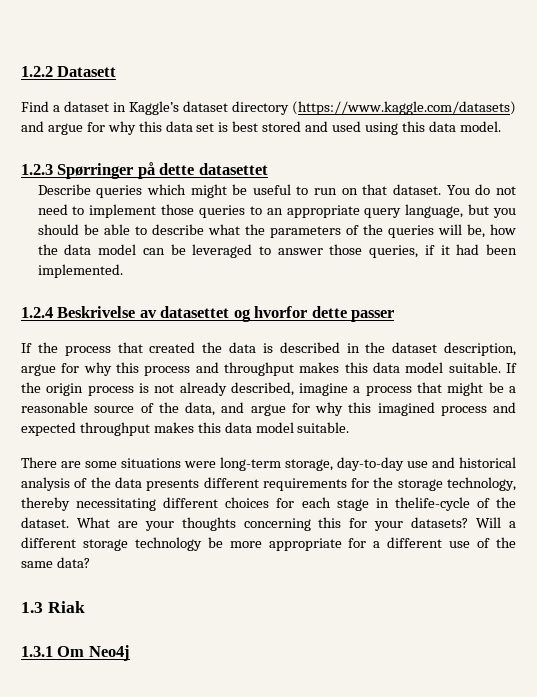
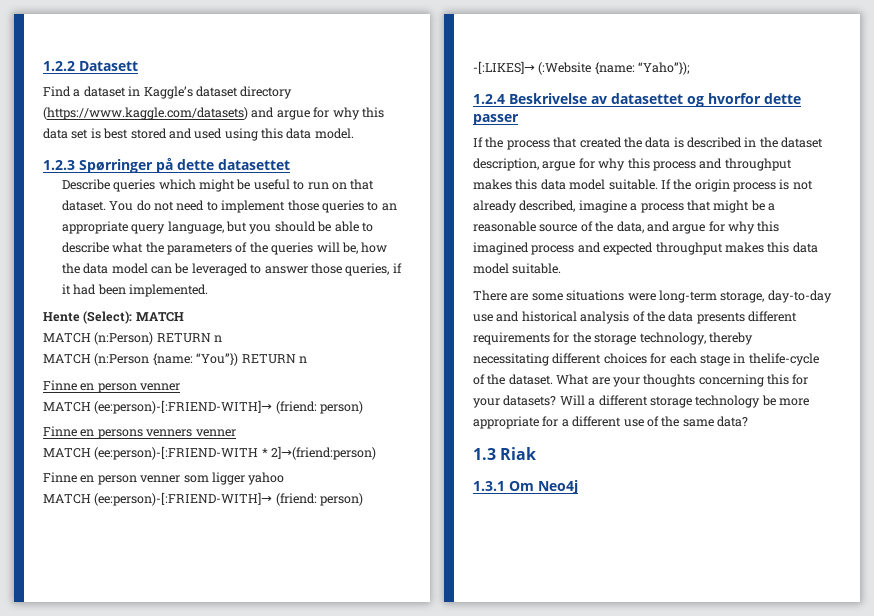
+ Hente (Select): MATCH
+ MATCH (n:Person) RETURN n
+ MATCH (n:Person {name: “You”}) RETURN n
+ Finne en person venner
+ MATCH (ee:person)-[:FRIEND-WITH]→ (friend: person)
+ Finne en persons venners venner
+ MATCH (ee:person)-[:FRIEND-WITH * 2]→(friend:person)
+ Finne en person venner som ligger yahoo
+ MATCH (ee:person)-[:FRIEND-WITH]→ (friend: person) -[:LIKES]→ (:Website {name: “Yaho”});

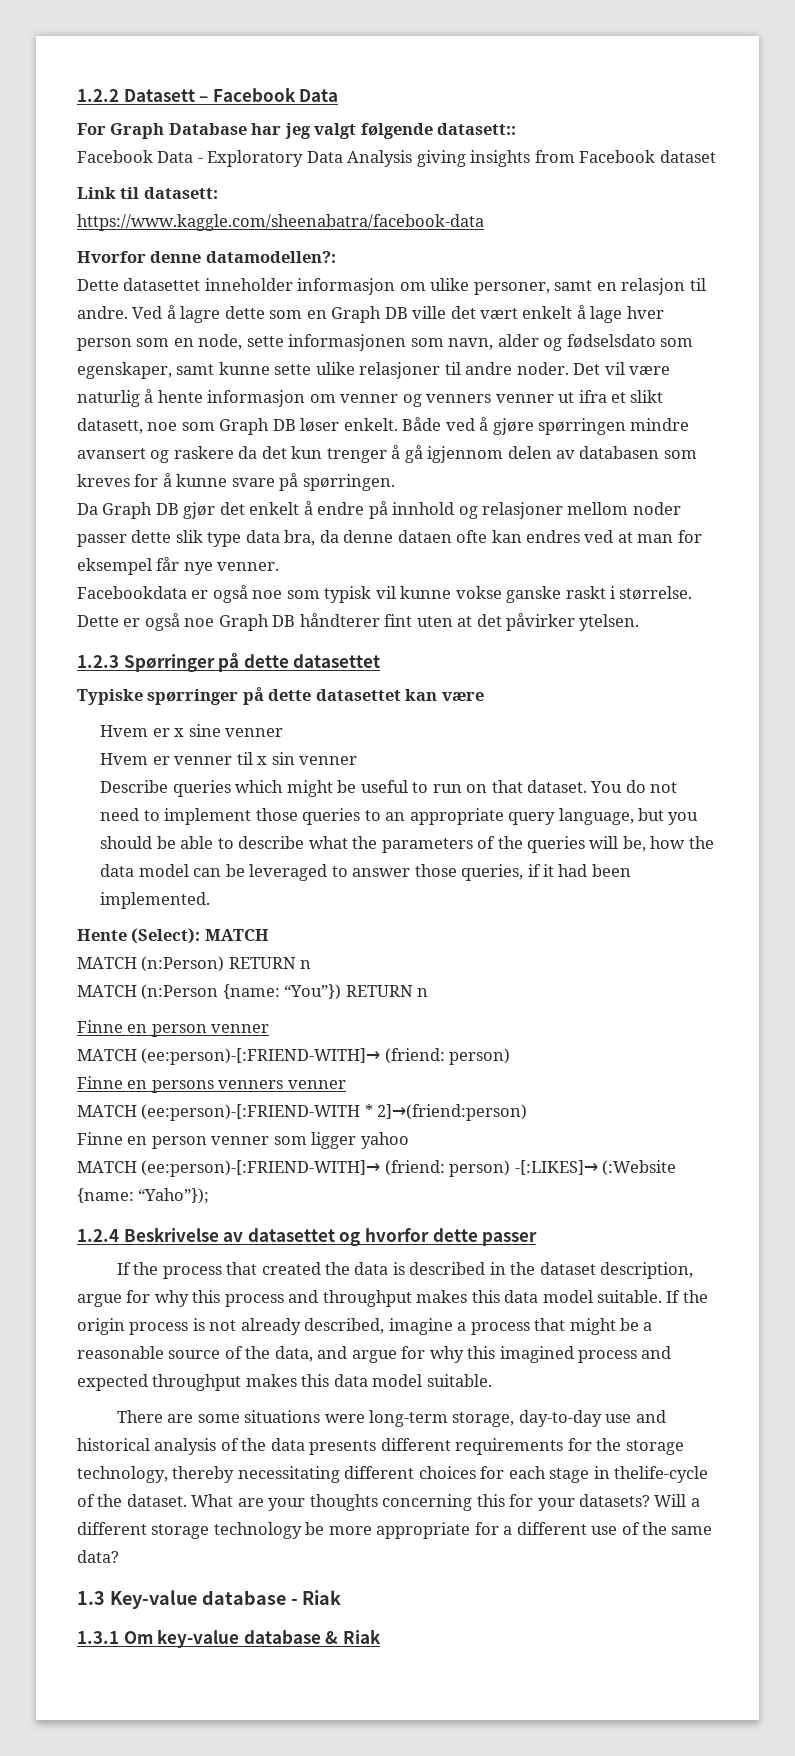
- 1.2.2 Datasett
- Find a dataset in Kaggle’s dataset directory (https://www.kaggle.com/datasets) and argue for why this data set is best stored and used using this data model.
+ 1.2.2 Datasett – Facebook Data
+ For Graph Database har jeg valgt følgende datasett::
+ Facebook Data - Exploratory Data Analysis giving insights from Facebook dataset
+ Link til datasett:
+ https://www.kaggle.com/sheenabatra/facebook-data
+ Hvorfor denne datamodellen?:
+ Dette datasettet inneholder informasjon om ulike personer, samt en relasjon til andre. Ved å lagre dette som en Graph DB ville det vært enkelt å lage hver person som en node, sette informasjonen som navn, alder og fødselsdato som egenskaper, samt kunne sette ulike relasjoner til andre noder. Det vil være naturlig å hente informasjon om venner og venners venner ut ifra et slikt datasett, noe som Graph DB løser enkelt. Både ved å gjøre spørringen mindre avansert og raskere da det kun trenger å gå igjennom delen av databasen som kreves for å kunne svare på spørringen.
+ Da Graph DB gjør det enkelt å endre på innhold og relasjoner mellom noder passer dette slik type data bra, da denne dataen ofte kan endres ved at man for eksempel får nye venner.
+ Facebookdata er også noe som typisk vil kunne vokse ganske raskt i størrelse. Dette er også noe Graph DB håndterer fint uten at det påvirker ytelsen.
+ Typiske spørringer på dette datasettet kan være
+ Hvem er x sine venner
+ Hvem er venner til x sin venner
- 1.3 Riak
+ 1.3 Key-value database - Riak
- 1.3.1 Om Neo4j
+ 1.3.1 Om key-value database & Riak

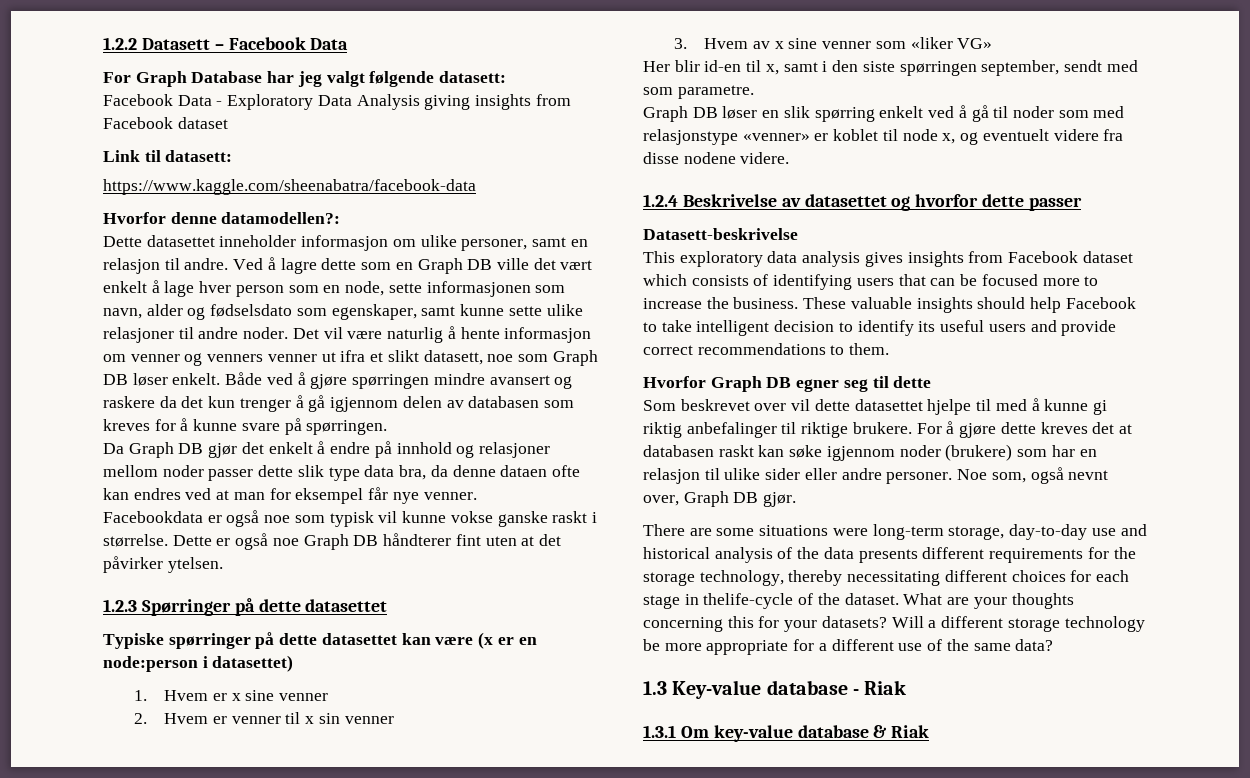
- For Graph Database har jeg valgt følgende datasett::
+ For Graph Database har jeg valgt følgende datasett:
- Typiske spørringer på dette datasettet kan være
- Hvem er x sine venner
+ Typiske spørringer på dette datasettet kan være (x er en node:person i datasettet)
+ 1. Hvem er x sine venner
- Hvem er venner til x sin venner
+ 2. Hvem er venner til x sin venner
- Describe queries which might be useful to run on that dataset. You do not need to implement those queries to an appropriate query language, but you should be able to describe what the parameters of the queries will be, how the data model can be leveraged to answer those queries, if it had been implemented.
- Hente (Select): MATCH
- MATCH (n:Person) RETURN n
- MATCH (n:Person {name: “You”}) RETURN n
- Finne en person venner
- MATCH (ee:person)-[:FRIEND-WITH]→ (friend: person)
- Finne en persons venners venner
- MATCH (ee:person)-[:FRIEND-WITH * 2]→(friend:person)
- Finne en person venner som ligger yahoo
- MATCH (ee:person)-[:FRIEND-WITH]→ (friend: person) -[:LIKES]→ (:Website {name: “Yaho”});
+ 3. Hvem av x sine venner som «liker VG»
+ Her blir id-en til x, samt i den siste spørringen september, sendt med som parametre.
+ Graph DB løser en slik spørring enkelt ved å gå til noder som med relasjonstype «venner» er koblet til node x, og eventuelt videre fra disse nodene videre.
- If the process that created the data is described in the dataset description, argue for why this process and throughput makes this data model suitable. If the origin process is not already described, imagine a process that might be a reasonable source of the data, and argue for why this imagined process and expected throughput makes this data model suitable.
+ Datasett-beskrivelse
+ This exploratory data analysis gives insights from Facebook dataset which consists of identifying users that can be focused more to increase the business. These valuable insights should help Facebook to take intelligent decision to identify its useful users and provide correct recommendations to them.
+ Hvorfor Graph DB egner seg til dette
+ Som beskrevet over vil dette datasettet hjelpe til med å kunne gi riktig anbefalinger til riktige brukere. For å gjøre dette kreves det at databasen raskt kan søke igjennom noder (brukere) som har en relasjon til ulike sider eller andre personer. Noe som, også nevnt over, Graph DB gjør.

